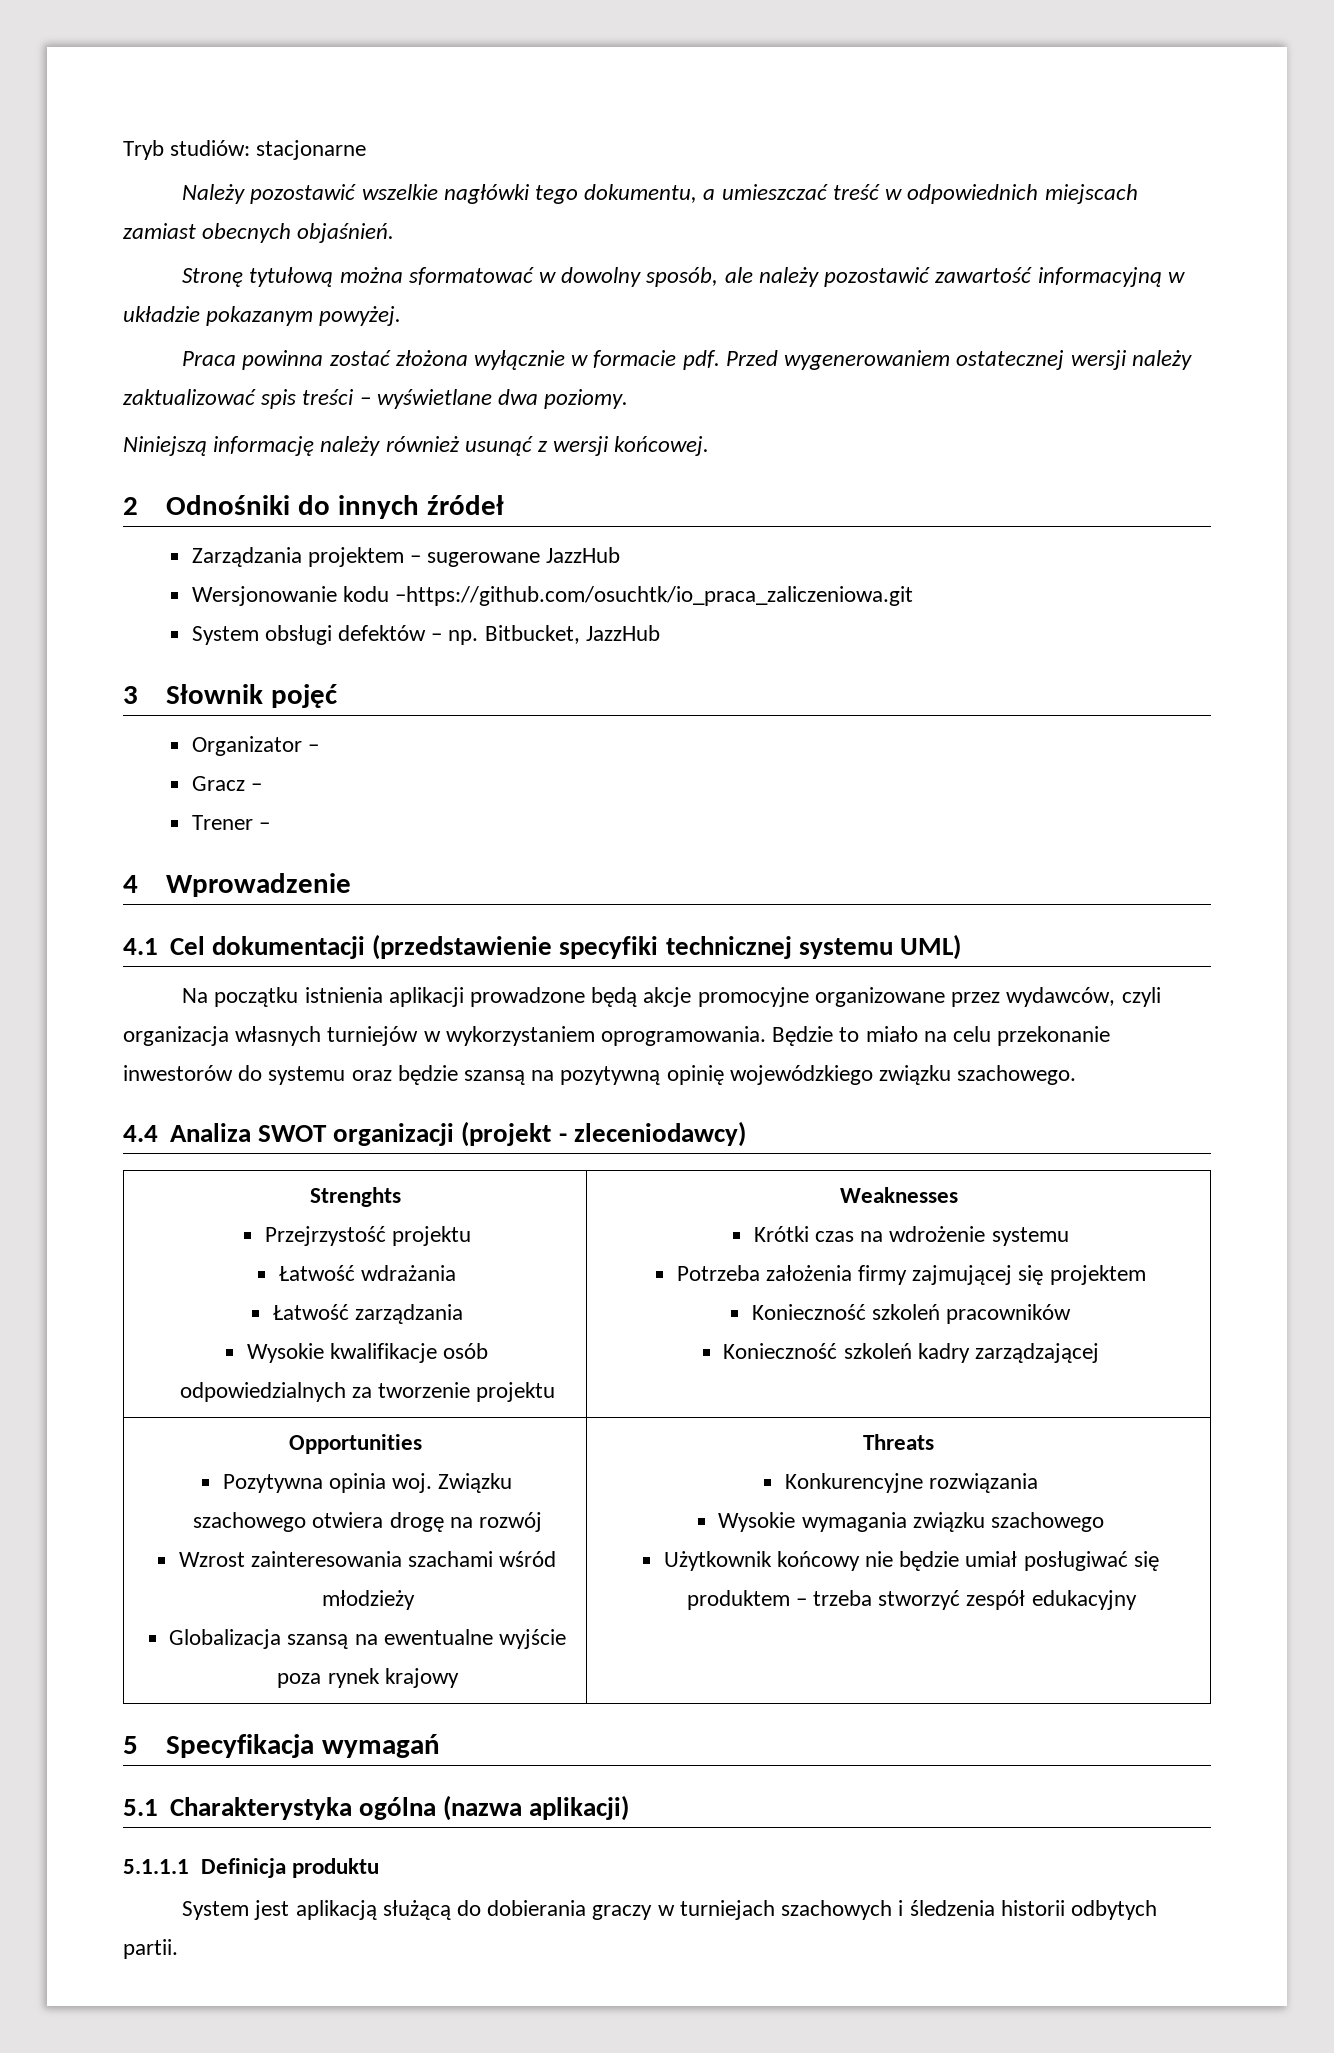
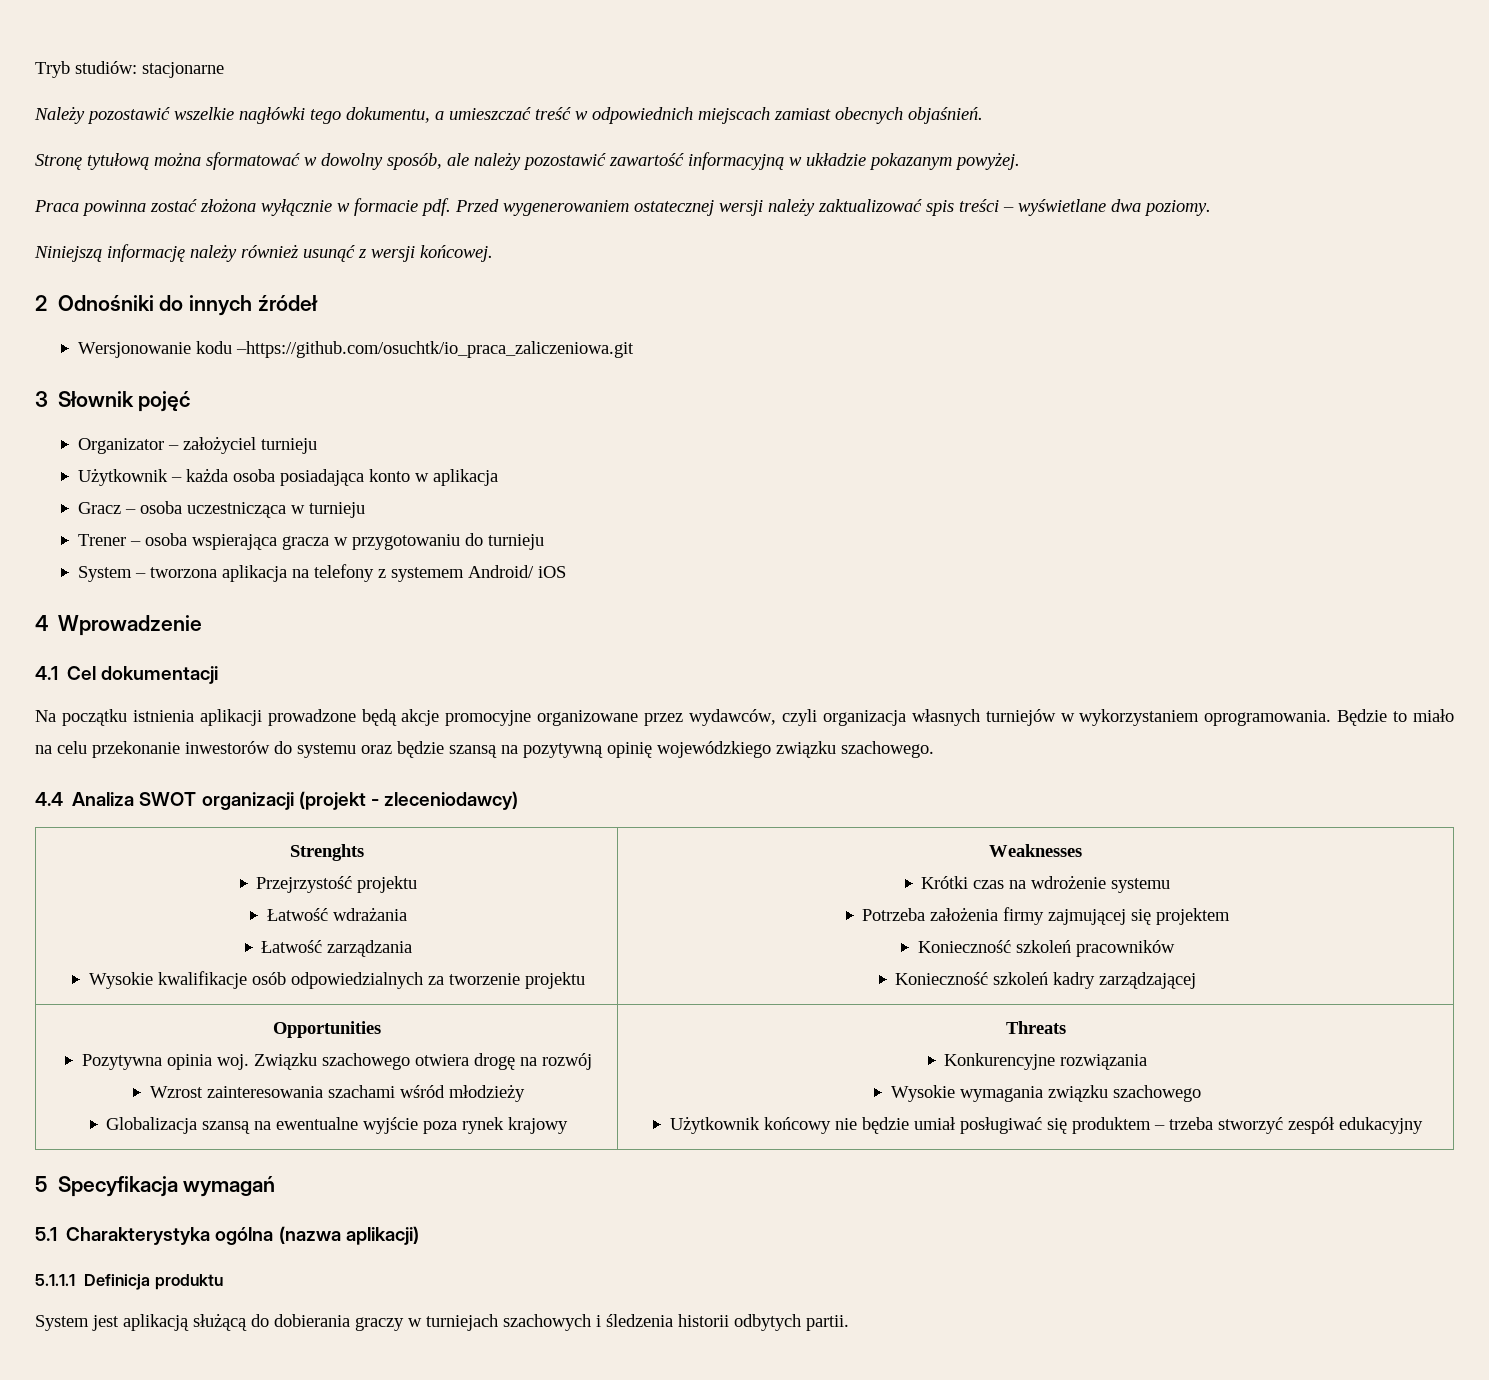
- Zarządzania projektem – sugerowane JazzHub
  Wersjonowanie kodu –https://github.com/osuchtk/io_praca_zaliczeniowa.git
- System obsługi defektów – np. Bitbucket, JazzHub
- Organizator –
- Gracz –
- Trener –
+ Organizator – założyciel turnieju
+ Użytkownik – każda osoba posiadająca konto w aplikacja
+ Gracz – osoba uczestnicząca w turnieju
+ Trener – osoba wspierająca gracza w przygotowaniu do turnieju
+ System – tworzona aplikacja na telefony z systemem Android/ iOS
- 4.1 Cel dokumentacji (przedstawienie specyfiki technicznej systemu UML)
+ 4.1 Cel dokumentacji

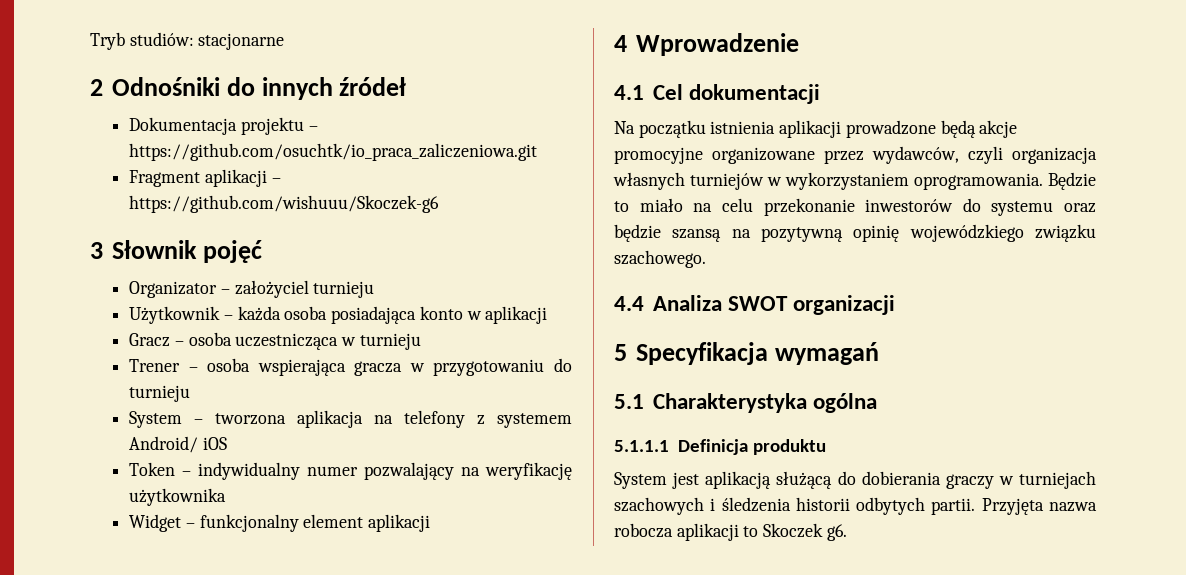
- Należy pozostawić wszelkie nagłówki tego dokumentu, a umieszczać treść w odpowiednich miejscach zamiast obecnych objaśnień.
- Stronę tytułową można sformatować w dowolny sposób, ale należy pozostawić zawartość informacyjną w układzie pokazanym powyżej.
- Praca powinna zostać złożona wyłącznie w formacie pdf. Przed wygenerowaniem ostatecznej wersji należy zaktualizować spis treści – wyświetlane dwa poziomy.
- Niniejszą informację należy również usunąć z wersji końcowej.
- Wersjonowanie kodu –https://github.com/osuchtk/io_praca_zaliczeniowa.git
+ Dokumentacja projektu – https://github.com/osuchtk/io_praca_zaliczeniowa.git
+ Fragment aplikacji – https://github.com/wishuuu/Skoczek-g6
- Użytkownik – każda osoba posiadająca konto w aplikacja
+ Użytkownik – każda osoba posiadająca konto w aplikacji
+ Token – indywidualny numer pozwalający na weryfikację użytkownika
+ Widget – funkcjonalny element aplikacji
- 4.4 Analiza SWOT organizacji (projekt - zleceniodawcy)
- Strenghts
- Przejrzystość projektu
- Łatwość wdrażania
- Łatwość zarządzania
- Wysokie kwalifikacje osób odpowiedzialnych za tworzenie projektu | Weaknesses
- Krótki czas na wdrożenie systemu
- Potrzeba założenia firmy zajmującej się projektem
- Konieczność szkoleń pracowników
- Konieczność szkoleń kadry zarządzającej
- Opportunities
- Pozytywna opinia woj. Związku szachowego otwiera drogę na rozwój
- Wzrost zainteresowania szachami wśród młodzieży
- Globalizacja szansą na ewentualne wyjście poza rynek krajowy | Threats
- Konkurencyjne rozwiązania
- Wysokie wymagania związku szachowego
- Użytkownik końcowy nie będzie umiał posługiwać się produktem – trzeba stworzyć zespół edukacyjny
+ 4.4 Analiza SWOT organizacji
- 5.1 Charakterystyka ogólna (nazwa aplikacji)
+ 5.1 Charakterystyka ogólna
+ Przyjęta nazwa robocza aplikacji to Skoczek g6.

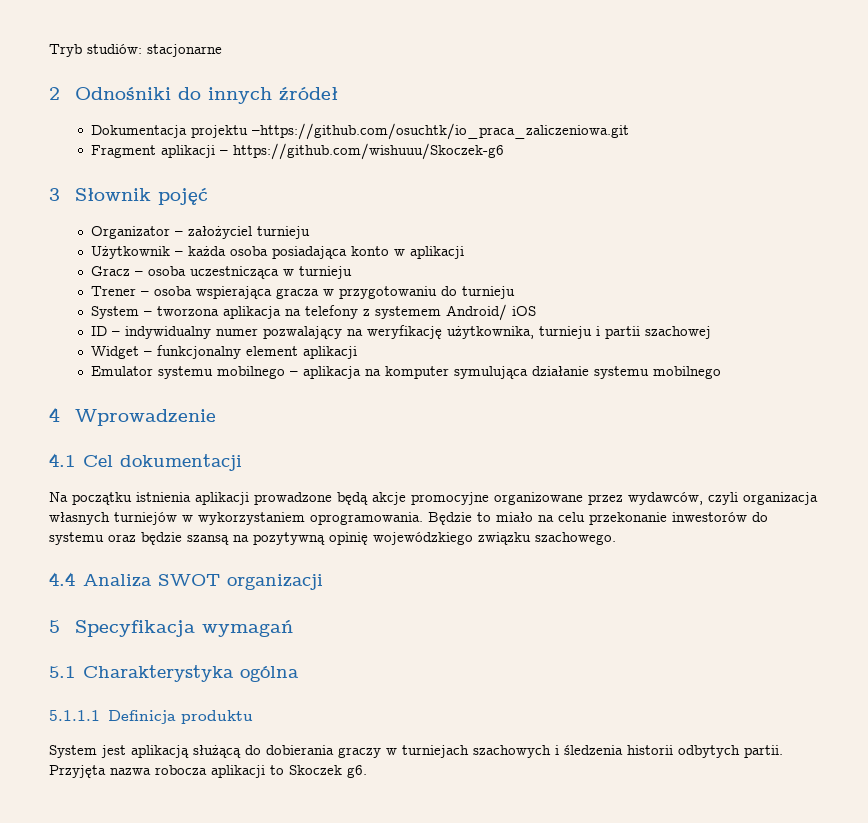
- Dokumentacja projektu – https://github.com/osuchtk/io_praca_zaliczeniowa.git
+ Dokumentacja projektu –https://github.com/osuchtk/io_praca_zaliczeniowa.git
- Token – indywidualny numer pozwalający na weryfikację użytkownika
+ ID – indywidualny numer pozwalający na weryfikację użytkownika, turnieju i partii szachowej
+ Emulator systemu mobilnego – aplikacja na komputer symulująca działanie systemu mobilnego

